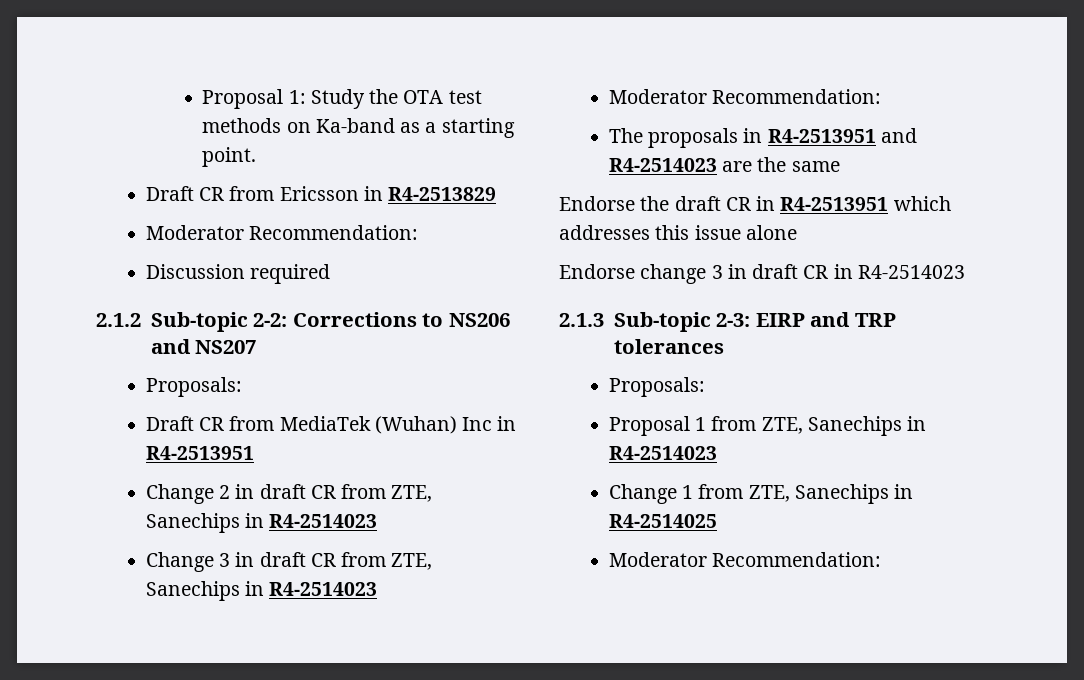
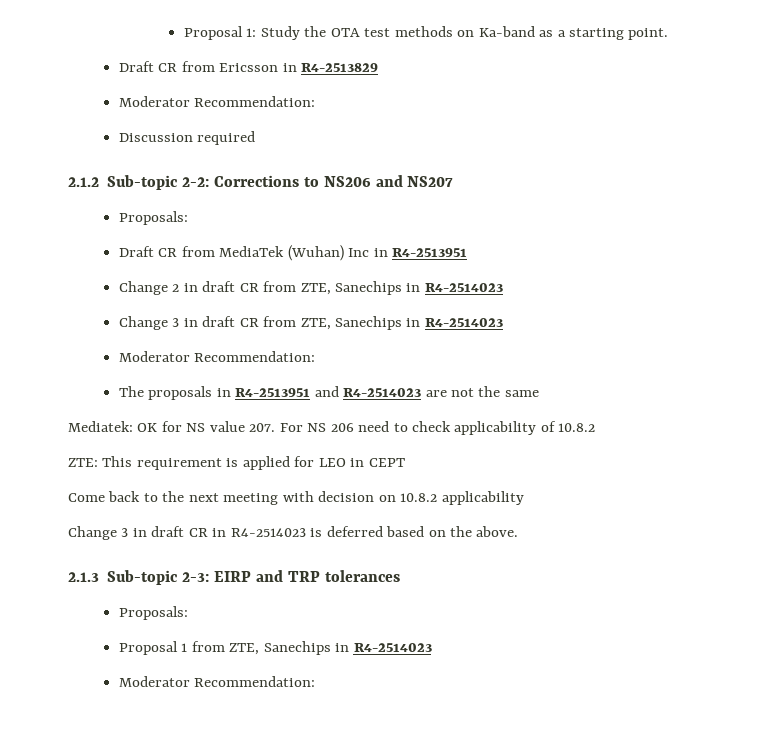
- The proposals in R4-2513951 and R4-2514023 are the same
+ The proposals in R4-2513951 and R4-2514023 are not the same
- Endorse the draft CR in R4-2513951 which addresses this issue alone
- Endorse change 3 in draft CR in R4-2514023
+ Mediatek: OK for NS value 207. For NS 206 need to check applicability of 10.8.2
+ ZTE: This requirement is applied for LEO in CEPT
+ Come back to the next meeting with decision on 10.8.2 applicability
+ Change 3 in draft CR in R4-2514023 is deferred based on the above.
- Change 1 from ZTE, Sanechips in R4-2514025

